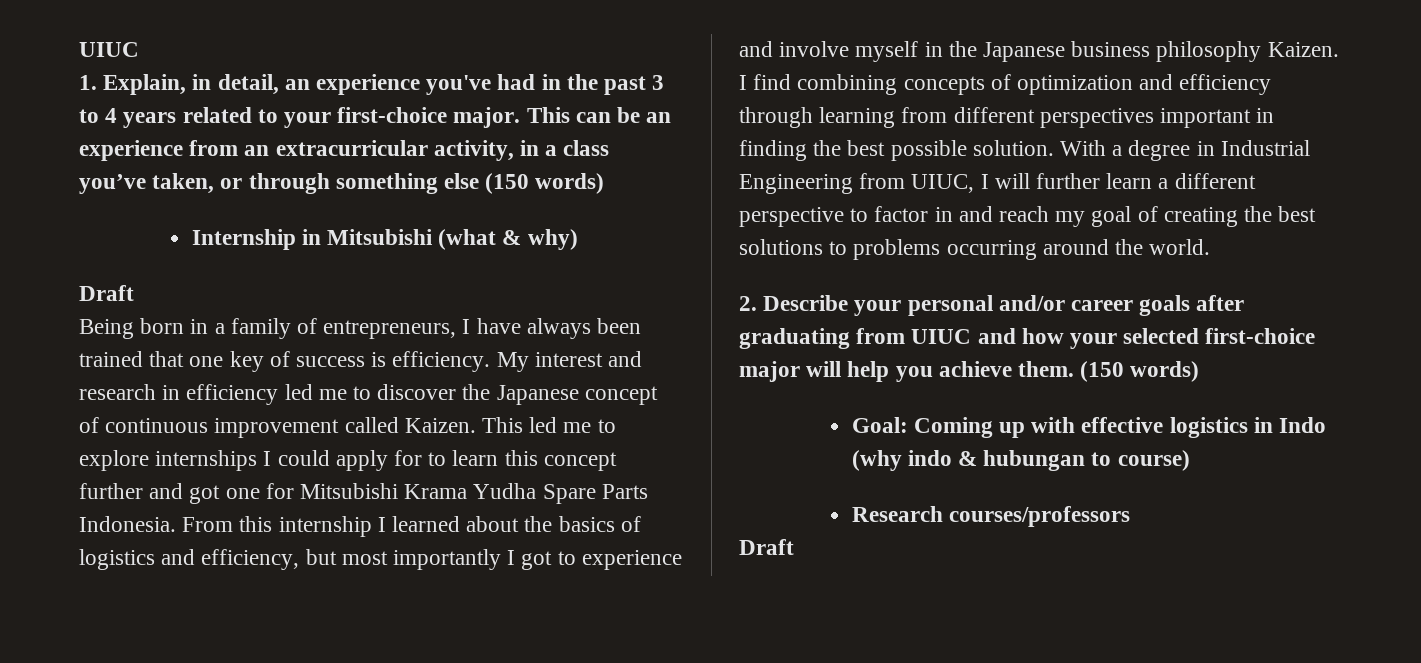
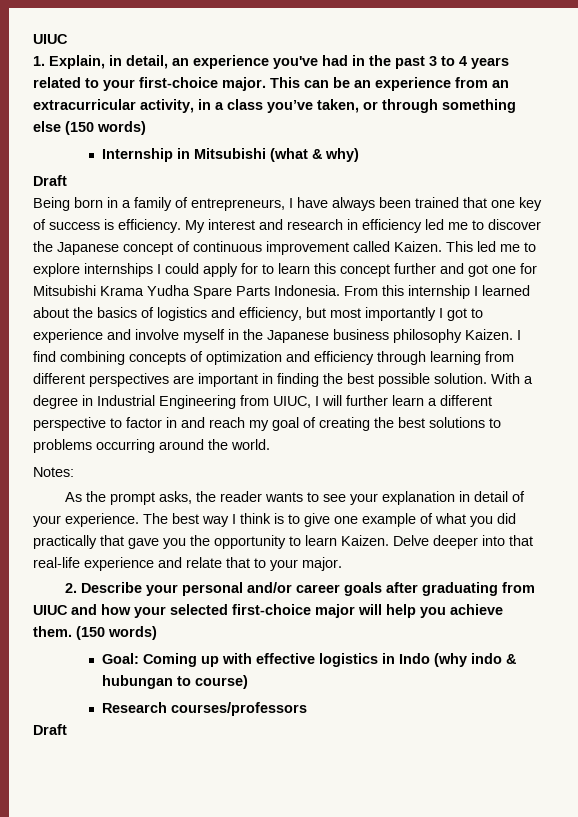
- I find combining concepts of optimization and efficiency through learning from different perspectives important in finding the best possible solution.
+ I find combining concepts of optimization and efficiency through learning from different perspectives are important in finding the best possible solution.
+ Notes:
+ As the prompt asks, the reader wants to see your explanation in detail of your experience. The best way I think is to give one example of what you did practically that gave you the opportunity to learn Kaizen. Delve deeper into that real-life experience and relate that to your major.

